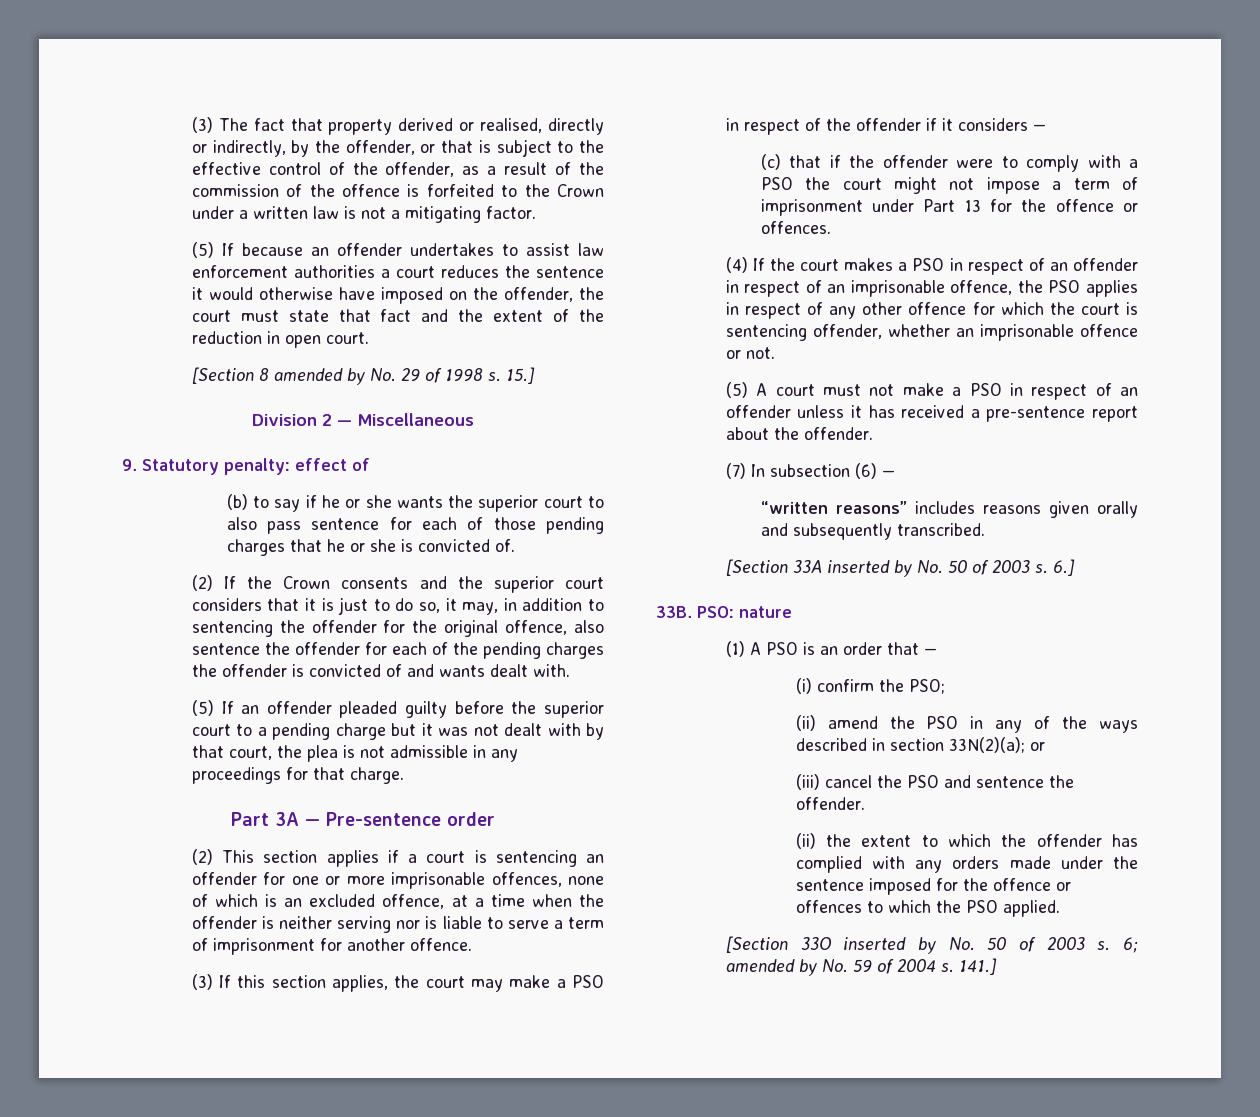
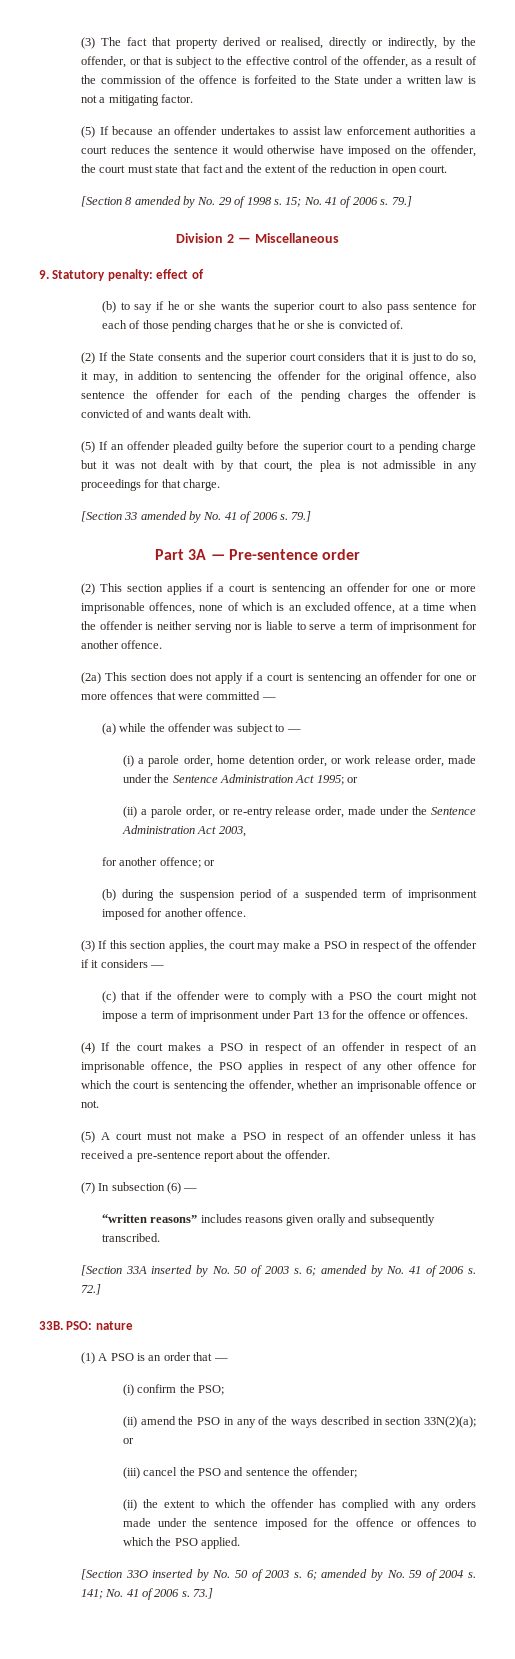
- (3) The fact that property derived or realised, directly or indirectly, by the offender, or that is subject to the effective control of the offender, as a result of the commission of the offence is forfeited to the Crown under a written law is not a mitigating factor.
+ (3) The fact that property derived or realised, directly or indirectly, by the offender, or that is subject to the effective control of the offender, as a result of the commission of the offence is forfeited to the State under a written law is not a mitigating factor.
- 15.]
+ 15; No. 41 of 2006 s. 79.]
- (2) If the Crown consents and the superior court considers that it is just to do so, it may, in addition to sentencing the offender for the original offence, also sentence the offender for each of the pending charges the offender is convicted of and wants dealt with.
+ (2) If the State consents and the superior court considers that it is just to do so, it may, in addition to sentencing the offender for the original offence, also sentence the offender for each of the pending charges the offender is convicted of and wants dealt with.
+ [Section 33 amended by No. 41 of 2006 s. 79.]
+ (2a) This section does not apply if a court is sentencing an offender for one or more offences that were committed —
+ (a) while the offender was subject to —
+ (i) a parole order, home detention order, or work release order, made under the Sentence Administration Act 1995; or
+ (ii) a parole order, or re-entry release order, made under the Sentence Administration Act 2003,
+ for another offence; or
+ (b) during the suspension period of a suspended term of imprisonment imposed for another offence.
- (4) If the court makes a PSO in respect of an offender in respect of an imprisonable offence, the PSO applies in respect of any other offence for which the court is sentencing offender, whether an imprisonable offence or not.
+ (4) If the court makes a PSO in respect of an offender in respect of an imprisonable offence, the PSO applies in respect of any other offence for which the court is sentencing the offender, whether an imprisonable offence or not.
- 6.]
+ 6; amended by No. 41 of 2006 s. 72.]
- (iii) cancel the PSO and sentence the offender.
+ (iii) cancel the PSO and sentence the offender;
- 141.]
+ 141; No. 41 of 2006 s. 73.]

